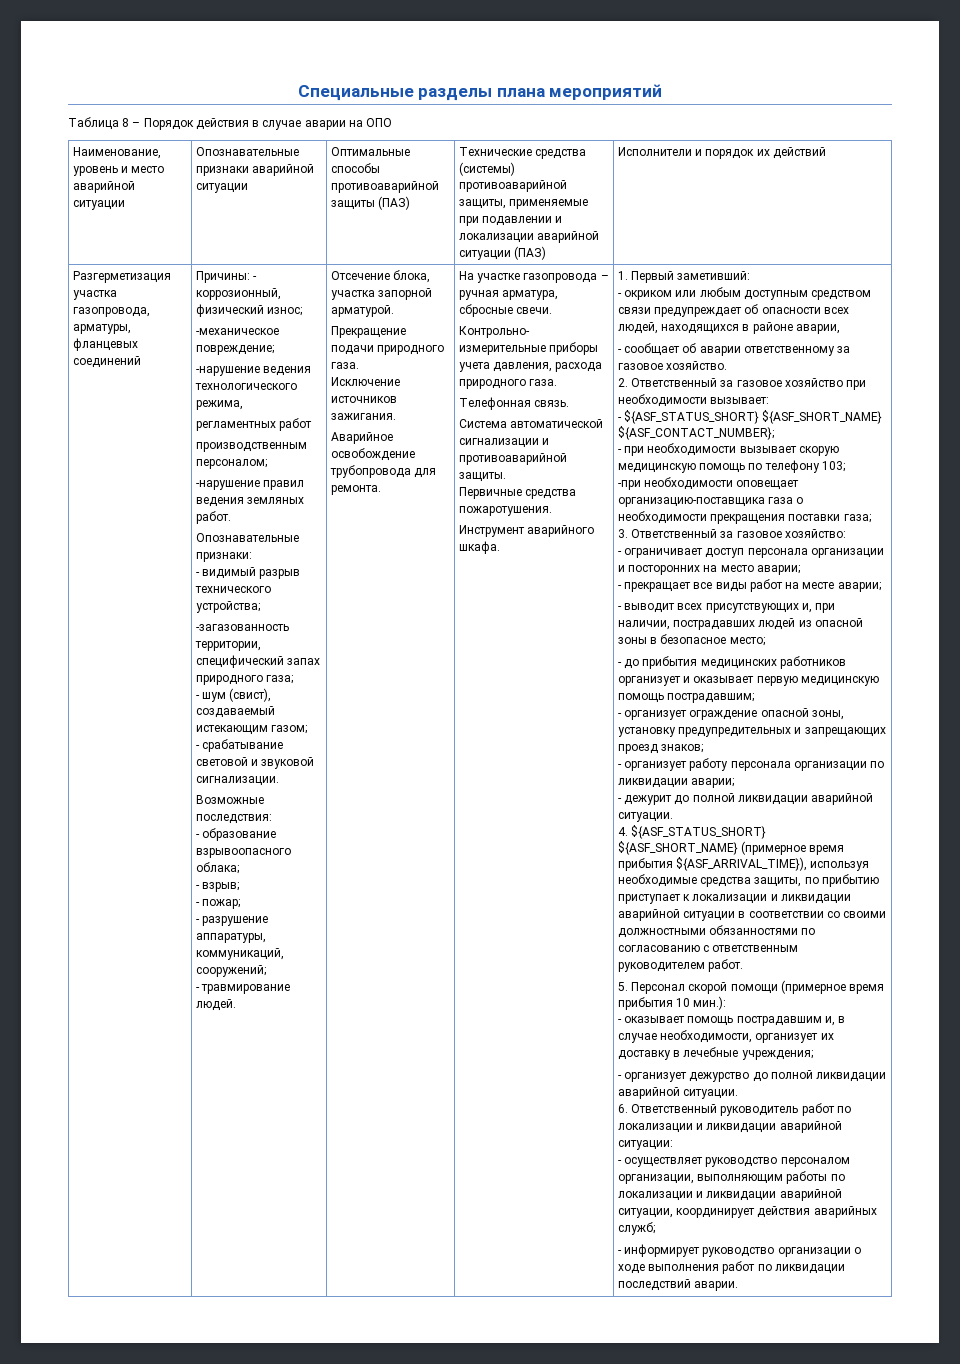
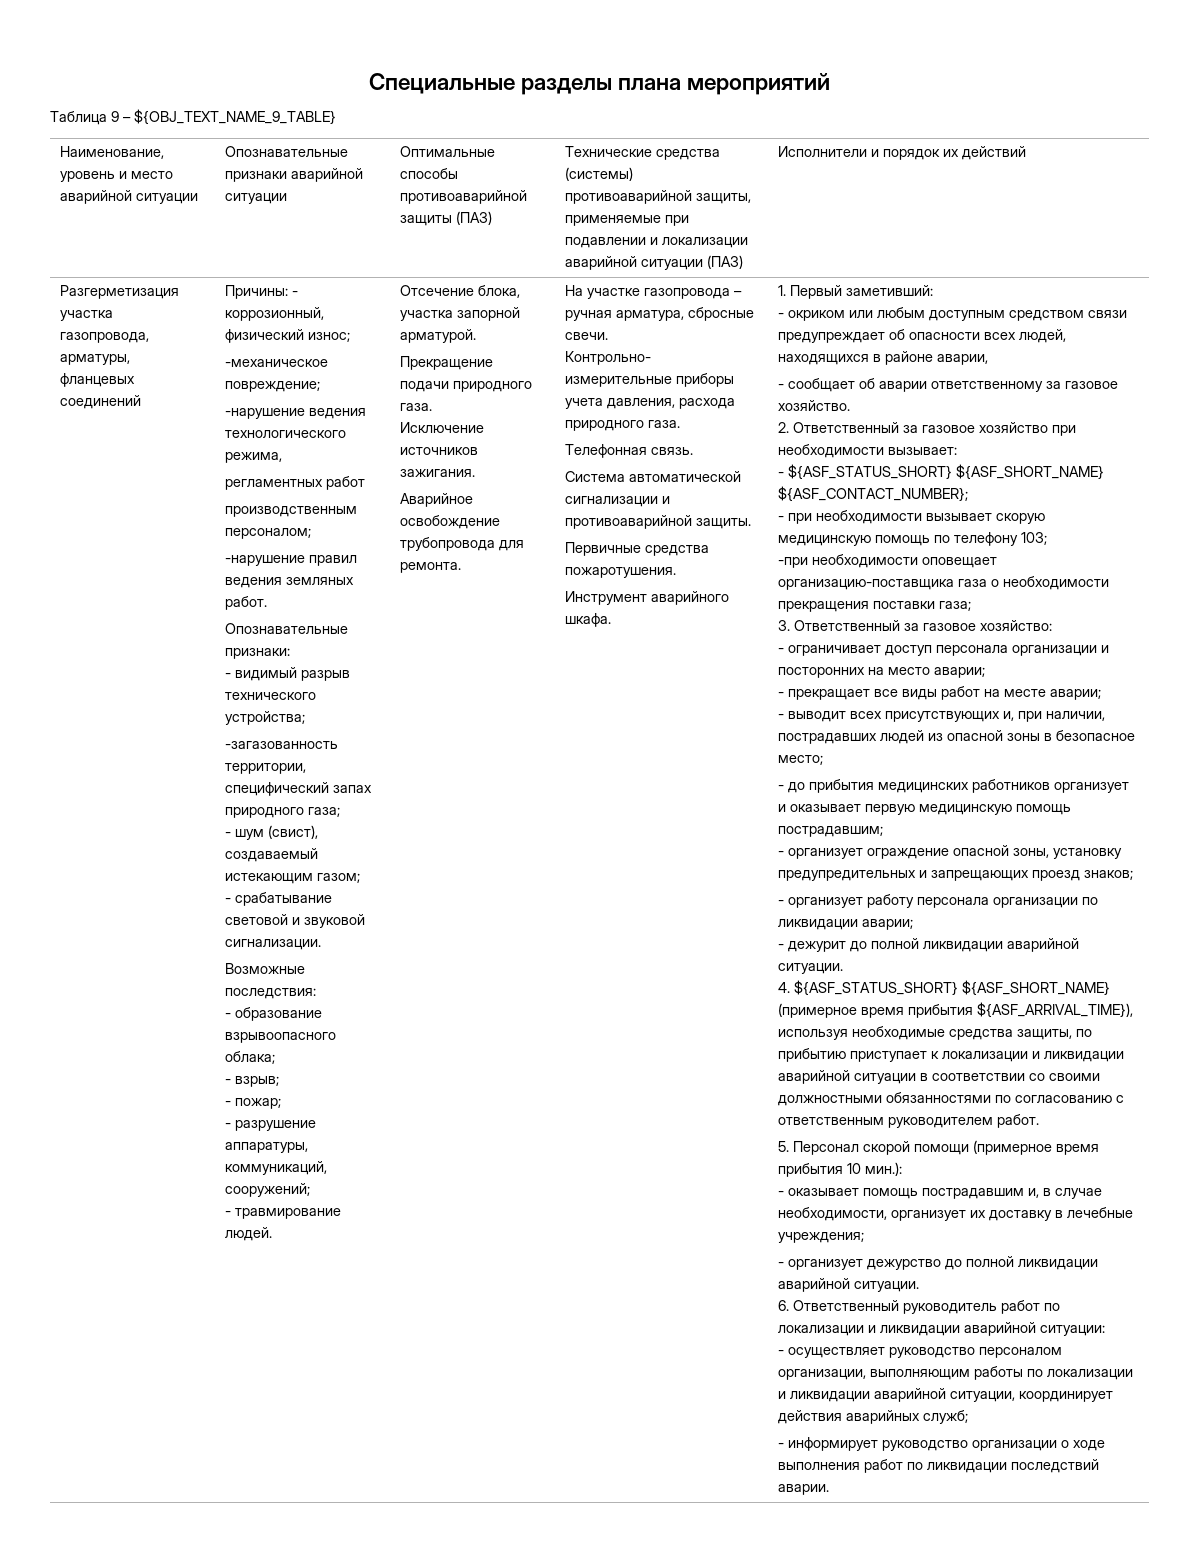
- Таблица 8 – Порядок действия в случае аварии на ОПО
+ Таблица 9 – ${OBJ_TEXT_NAME_9_TABLE}

